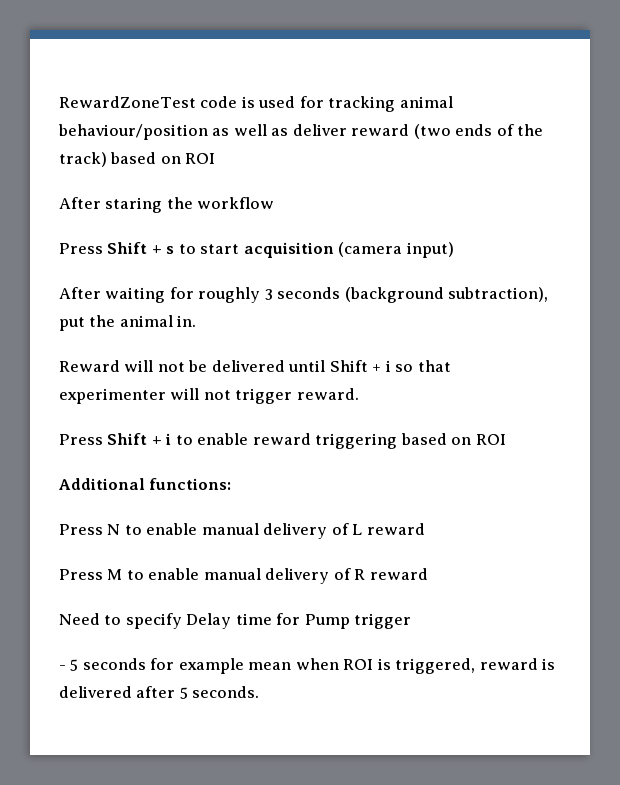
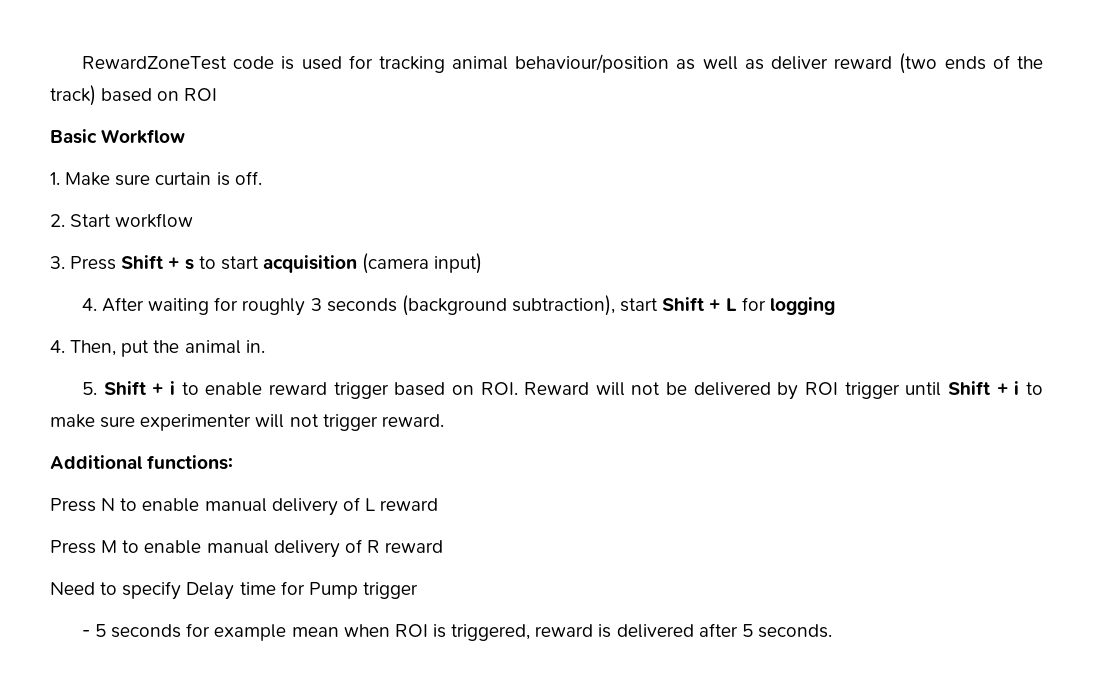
- After staring the workflow
+ Basic Workflow
+ 1. Make sure curtain is off.
+ 2. Start workflow
- Press Shift + s to start acquisition (camera input)
+ 3. Press Shift + s to start acquisition (camera input)
- After waiting for roughly 3 seconds (background subtraction), put the animal in.
- Reward will not be delivered until Shift + i so that experimenter will not trigger reward.
- Press Shift + i to enable reward triggering based on ROI
+ 4. After waiting for roughly 3 seconds (background subtraction), start Shift + L for logging
+ 4. Then, put the animal in.
+ 5. Shift + i to enable reward trigger based on ROI. Reward will not be delivered by ROI trigger until Shift + i to make sure experimenter will not trigger reward.

